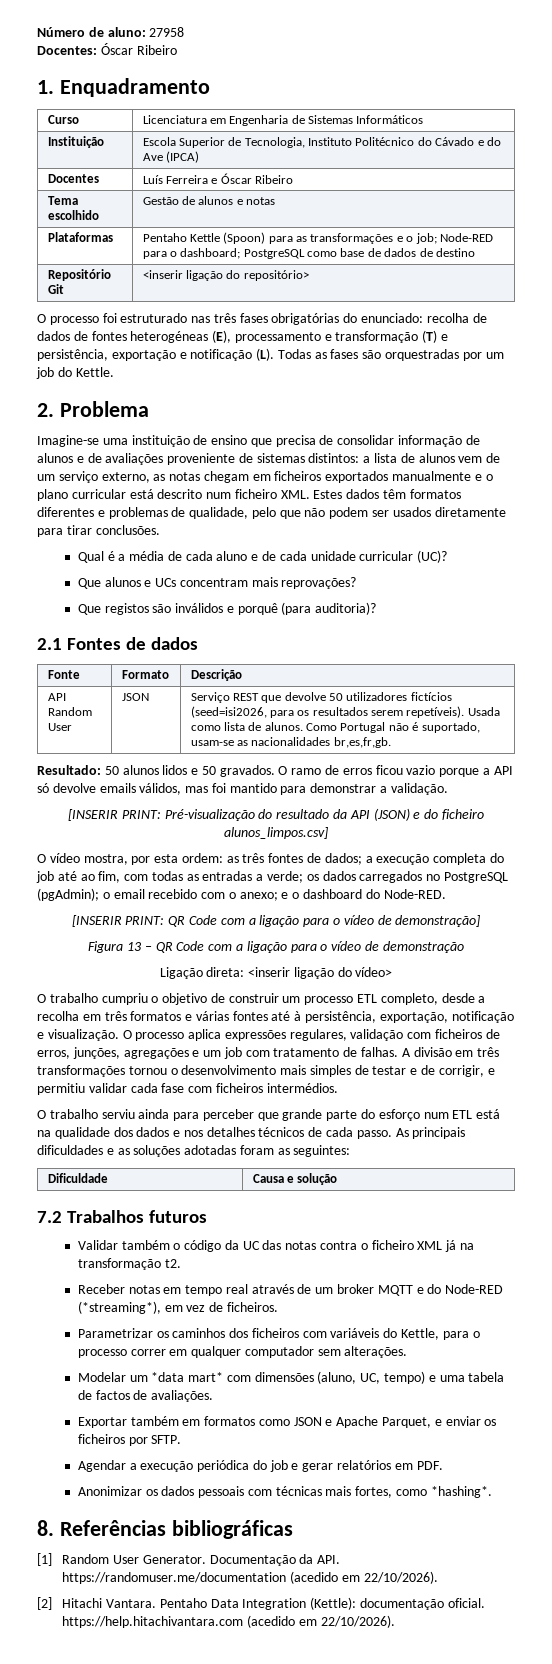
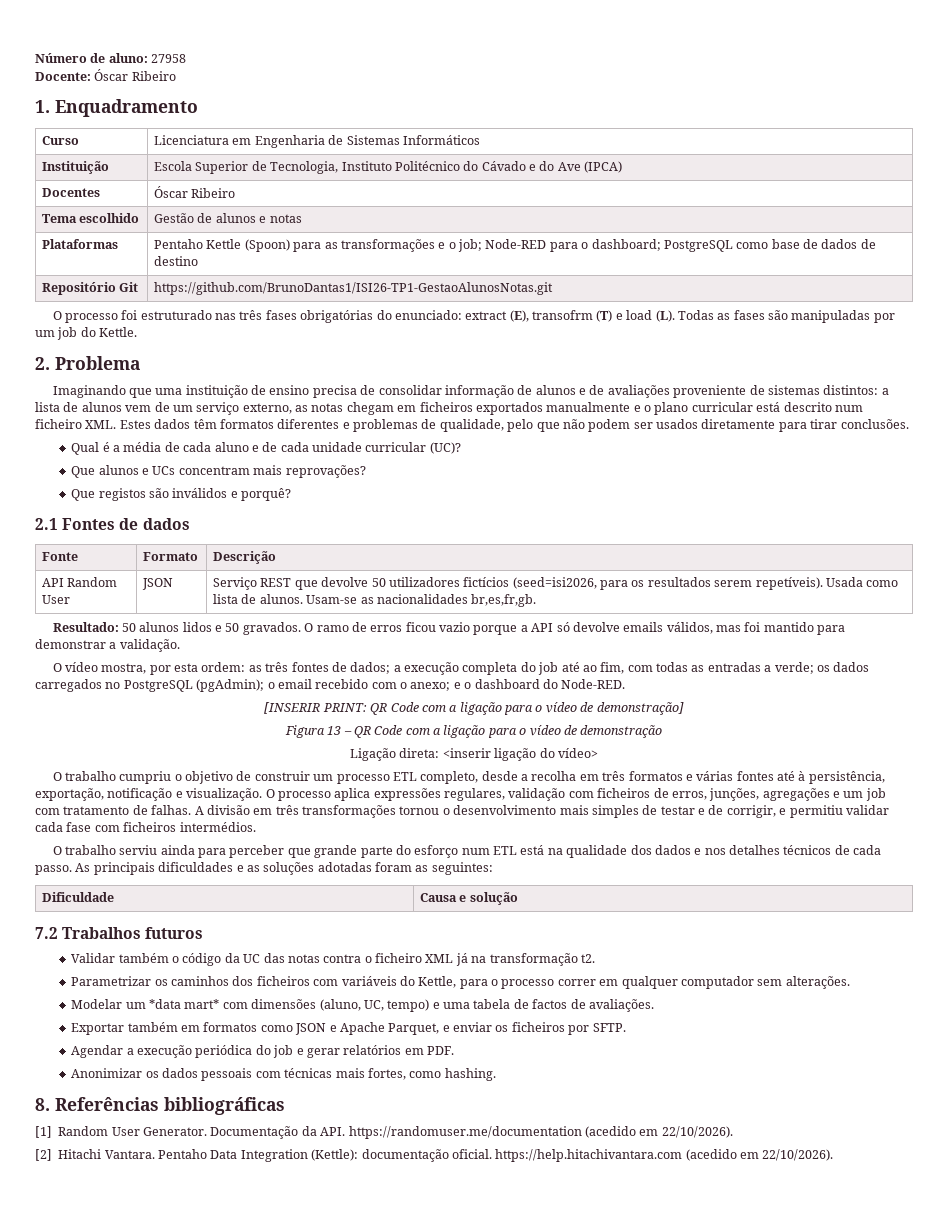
- Docentes: Óscar Ribeiro
+ Docente: Óscar Ribeiro
- Docentes | Luís Ferreira e Óscar Ribeiro
+ Docentes | Óscar Ribeiro
- Repositório Git | <inserir ligação do repositório>
+ Repositório Git | https://github.com/BrunoDantas1/ISI26-TP1-GestaoAlunosNotas.git
- O processo foi estruturado nas três fases obrigatórias do enunciado: recolha de dados de fontes heterogéneas (E), processamento e transformação (T) e persistência, exportação e notificação (L). Todas as fases são orquestradas por um job do Kettle.
+ O processo foi estruturado nas três fases obrigatórias do enunciado: extract (E), transofrm (T) e load (L). Todas as fases são manipuladas por um job do Kettle.
- Imagine-se uma instituição de ensino que precisa de consolidar informação de alunos e de avaliações proveniente de sistemas distintos:
+ Imaginando que uma instituição de ensino precisa de consolidar informação de alunos e de avaliações proveniente de sistemas distintos:
- Que registos são inválidos e porquê (para auditoria)?
+ Que registos são inválidos e porquê?
- API Random User | JSON | Serviço REST que devolve 50 utilizadores fictícios (seed=isi2026, para os resultados serem repetíveis). Usada como lista de alunos. Como Portugal não é suportado, usam-se as nacionalidades br,es,fr,gb.
+ API Random User | JSON | Serviço REST que devolve 50 utilizadores fictícios (seed=isi2026, para os resultados serem repetíveis). Usada como lista de alunos. Usam-se as nacionalidades br,es,fr,gb.
- [INSERIR PRINT: Pré-visualização do resultado da API (JSON) e do ficheiro alunos_limpos.csv]
- Receber notas em tempo real através de um broker MQTT e do Node-RED (*streaming*), em vez de ficheiros.
- Anonimizar os dados pessoais com técnicas mais fortes, como *hashing*.
+ Anonimizar os dados pessoais com técnicas mais fortes, como hashing.

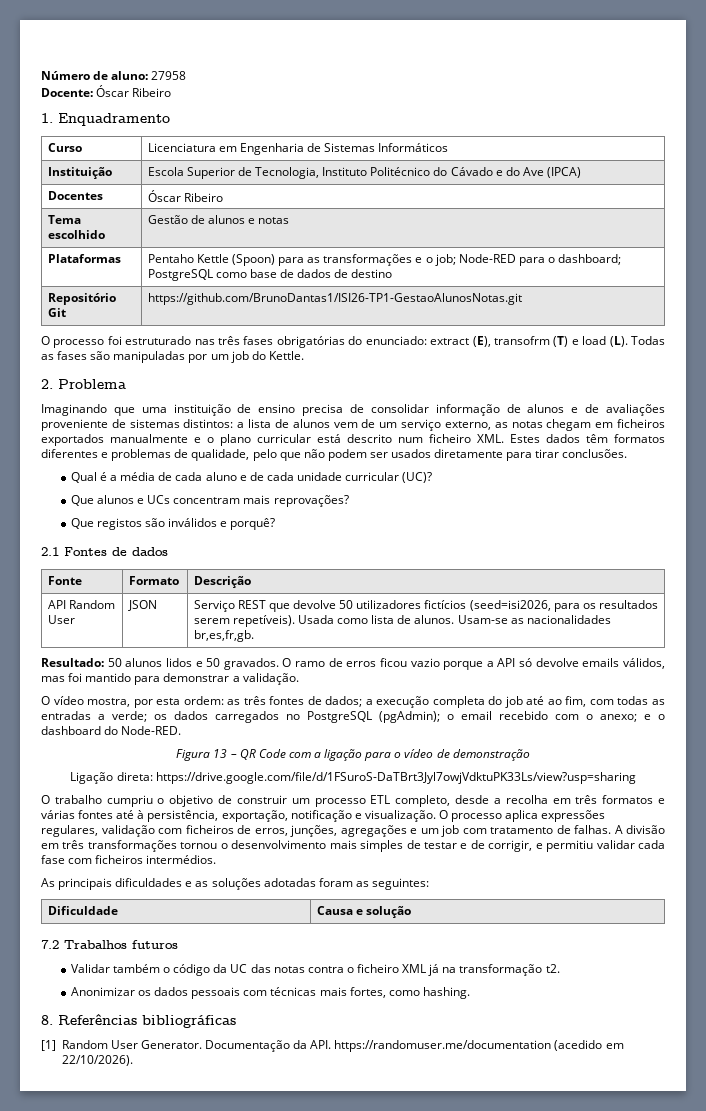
- [INSERIR PRINT: QR Code com a ligação para o vídeo de demonstração]
- Ligação direta: <inserir ligação do vídeo>
+ Ligação direta: https://drive.google.com/file/d/1FSuroS-DaTBrt3Jyl7owjVdktuPK33Ls/view?usp=sharing
- O trabalho serviu ainda para perceber que grande parte do esforço num ETL está na qualidade dos dados e nos detalhes técnicos de cada passo.
- Parametrizar os caminhos dos ficheiros com variáveis do Kettle, para o processo correr em qualquer computador sem alterações.
- Modelar um *data mart* com dimensões (aluno, UC, tempo) e uma tabela de factos de avaliações.
- Exportar também em formatos como JSON e Apache Parquet, e enviar os ficheiros por SFTP.
- Agendar a execução periódica do job e gerar relatórios em PDF.
- [2] Hitachi Vantara. Pentaho Data Integration (Kettle): documentação oficial. https://help.hitachivantara.com (acedido em 22/10/2026).

